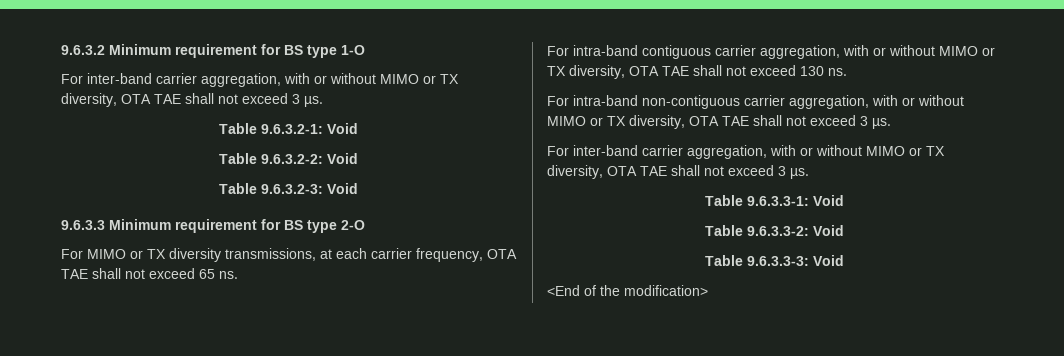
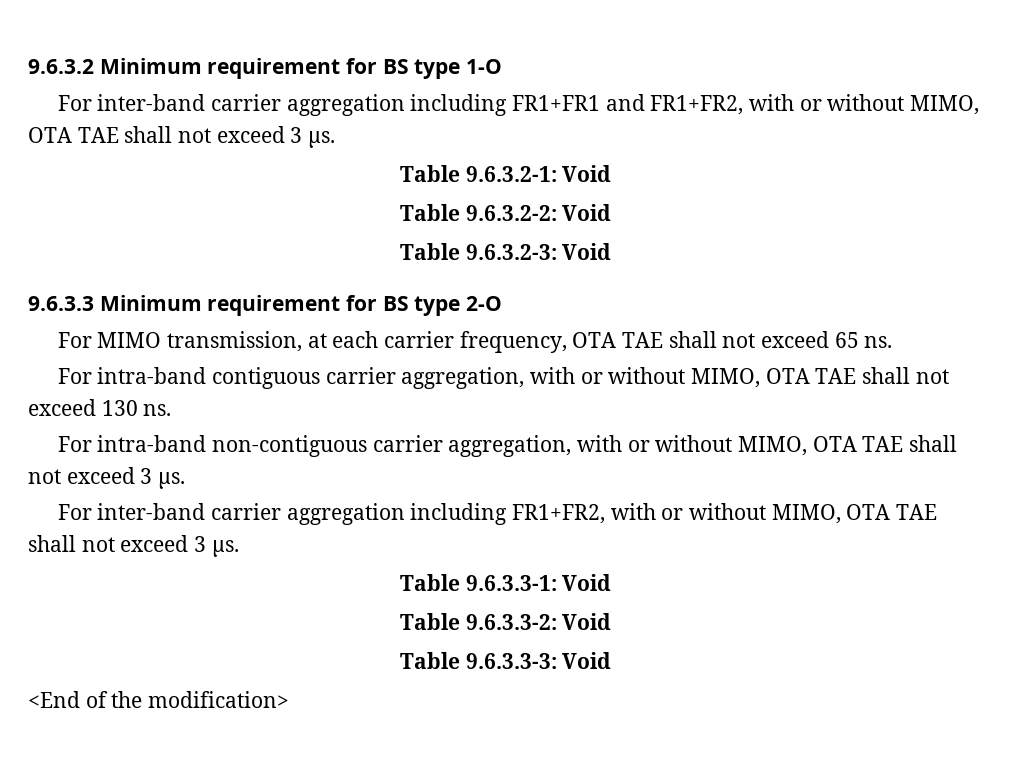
  9.6.3.2 Minimum requirement for BS type 1-O
- For inter-band carrier aggregation, with or without MIMO or TX diversity, OTA TAE shall not exceed 3 µs.
+ For inter-band carrier aggregation including FR1+FR1 and FR1+FR2, with or without MIMO, OTA TAE shall not exceed 3 µs.
- For MIMO or TX diversity transmissions, at each carrier frequency, OTA TAE shall not exceed 65 ns.
+ For MIMO transmission, at each carrier frequency, OTA TAE shall not exceed 65 ns.
- For intra-band contiguous carrier aggregation, with or without MIMO or TX diversity, OTA TAE shall not exceed 130 ns.
+ For intra-band contiguous carrier aggregation, with or without MIMO, OTA TAE shall not exceed 130 ns.
- For intra-band non-contiguous carrier aggregation, with or without MIMO or TX diversity, OTA TAE shall not exceed 3 µs.
- For inter-band carrier aggregation, with or without MIMO or TX diversity, OTA TAE shall not exceed 3 µs.
+ For intra-band non-contiguous carrier aggregation, with or without MIMO, OTA TAE shall not exceed 3 µs.
+ For inter-band carrier aggregation including FR1+FR2, with or without MIMO, OTA TAE shall not exceed 3 µs.

